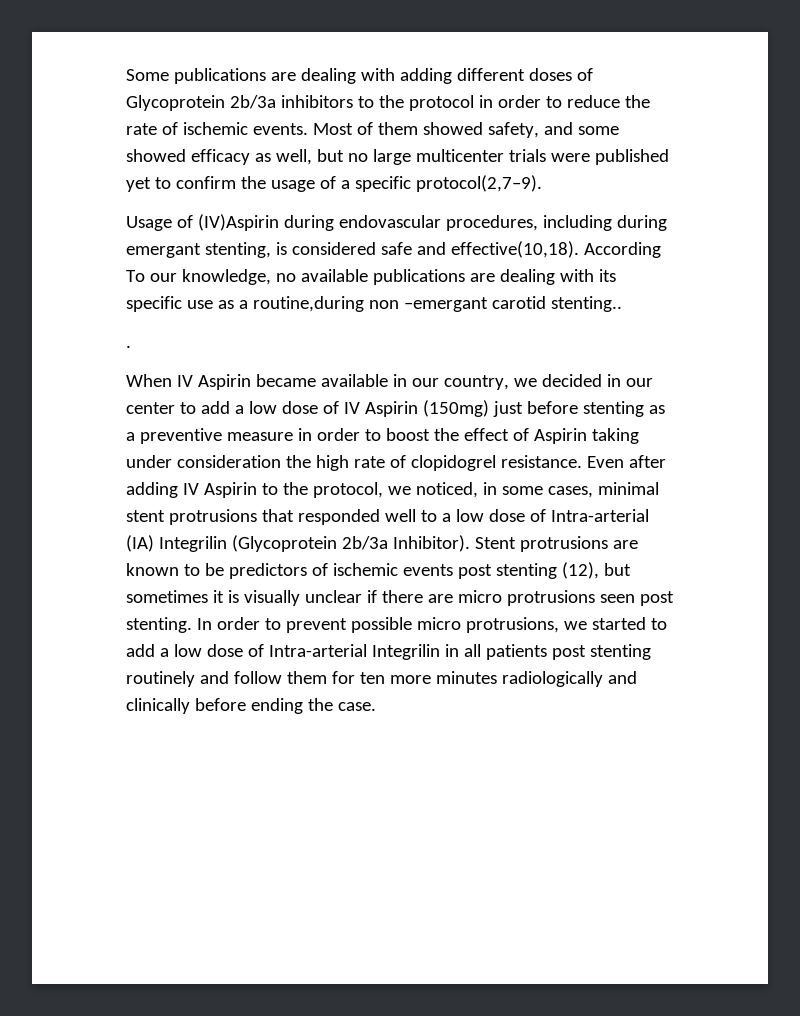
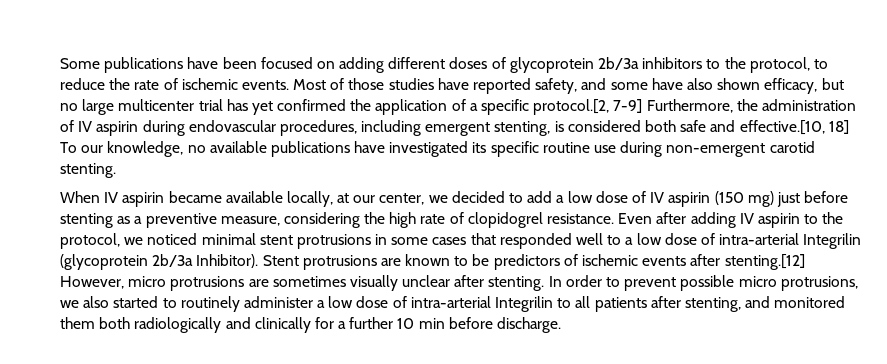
- Some publications are dealing with adding different doses of Glycoprotein 2b/3a inhibitors to the protocol in order to reduce the rate of ischemic events.
+ Some publications have been focused on adding different doses of glycoprotein 2b/3a inhibitors to the protocol, to reduce the rate of ischemic events.
- Most of them showed safety, and some showed efficacy as well, but no large multicenter trials were published yet to confirm the usage of a specific protocol(2,7–9).
- Usage of (IV)Aspirin during endovascular procedures, including during emergant stenting, is considered safe and effective(10,18). According To our knowledge, no available publications are dealing with its specific use as a routine,during non –emergant carotid stenting..
- .
+ Most of those studies have reported safety, and some have also shown efficacy, but no large multicenter trial has yet confirmed the application of a specific protocol.[2, 7-9] Furthermore, the administration of IV aspirin during endovascular procedures, including emergent stenting, is considered both safe and effective.[10, 18] To our knowledge, no available publications have investigated its specific routine use during non-emergent carotid stenting.
- When IV Aspirin became available in our country, we decided in our center to add a low dose of IV Aspirin (150mg) just before stenting as a preventive measure in order to boost the effect of Aspirin taking under consideration the high rate of clopidogrel resistance.
+ When IV aspirin became available locally, at our center, we decided to add a low dose of IV aspirin (150 mg) just before stenting as a preventive measure, considering the high rate of clopidogrel resistance.
- Even after adding IV Aspirin to the protocol, we noticed, in some cases, minimal stent protrusions that responded well to a low dose of Intra-arterial (IA) Integrilin (Glycoprotein 2b/3a Inhibitor).
+ Even after adding IV aspirin to the protocol, we noticed minimal stent protrusions in some cases that responded well to a low dose of intra-arterial Integrilin (glycoprotein 2b/3a Inhibitor).
- Stent protrusions are known to be predictors of ischemic events post stenting (12), but sometimes it is visually unclear if there are micro protrusions seen post stenting.
+ Stent protrusions are known to be predictors of ischemic events after stenting.[12] However, micro protrusions are sometimes visually unclear after stenting.
- In order to prevent possible micro protrusions, we started to add a low dose of Intra-arterial Integrilin in all patients post stenting routinely and follow them for ten more minutes radiologically and clinically before ending the case.
+ In order to prevent possible micro protrusions, we also started to routinely administer a low dose of intra-arterial Integrilin to all patients after stenting, and monitored them both radiologically and clinically for a further 10 min before discharge.

